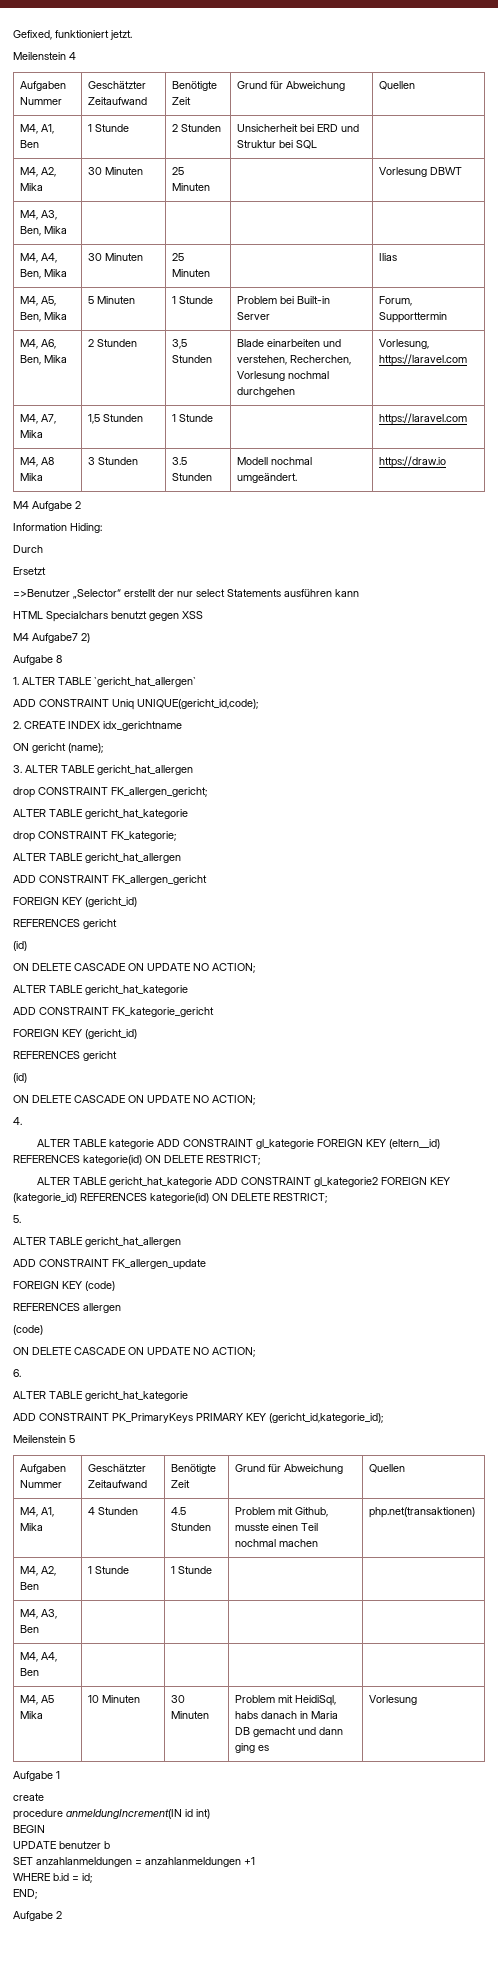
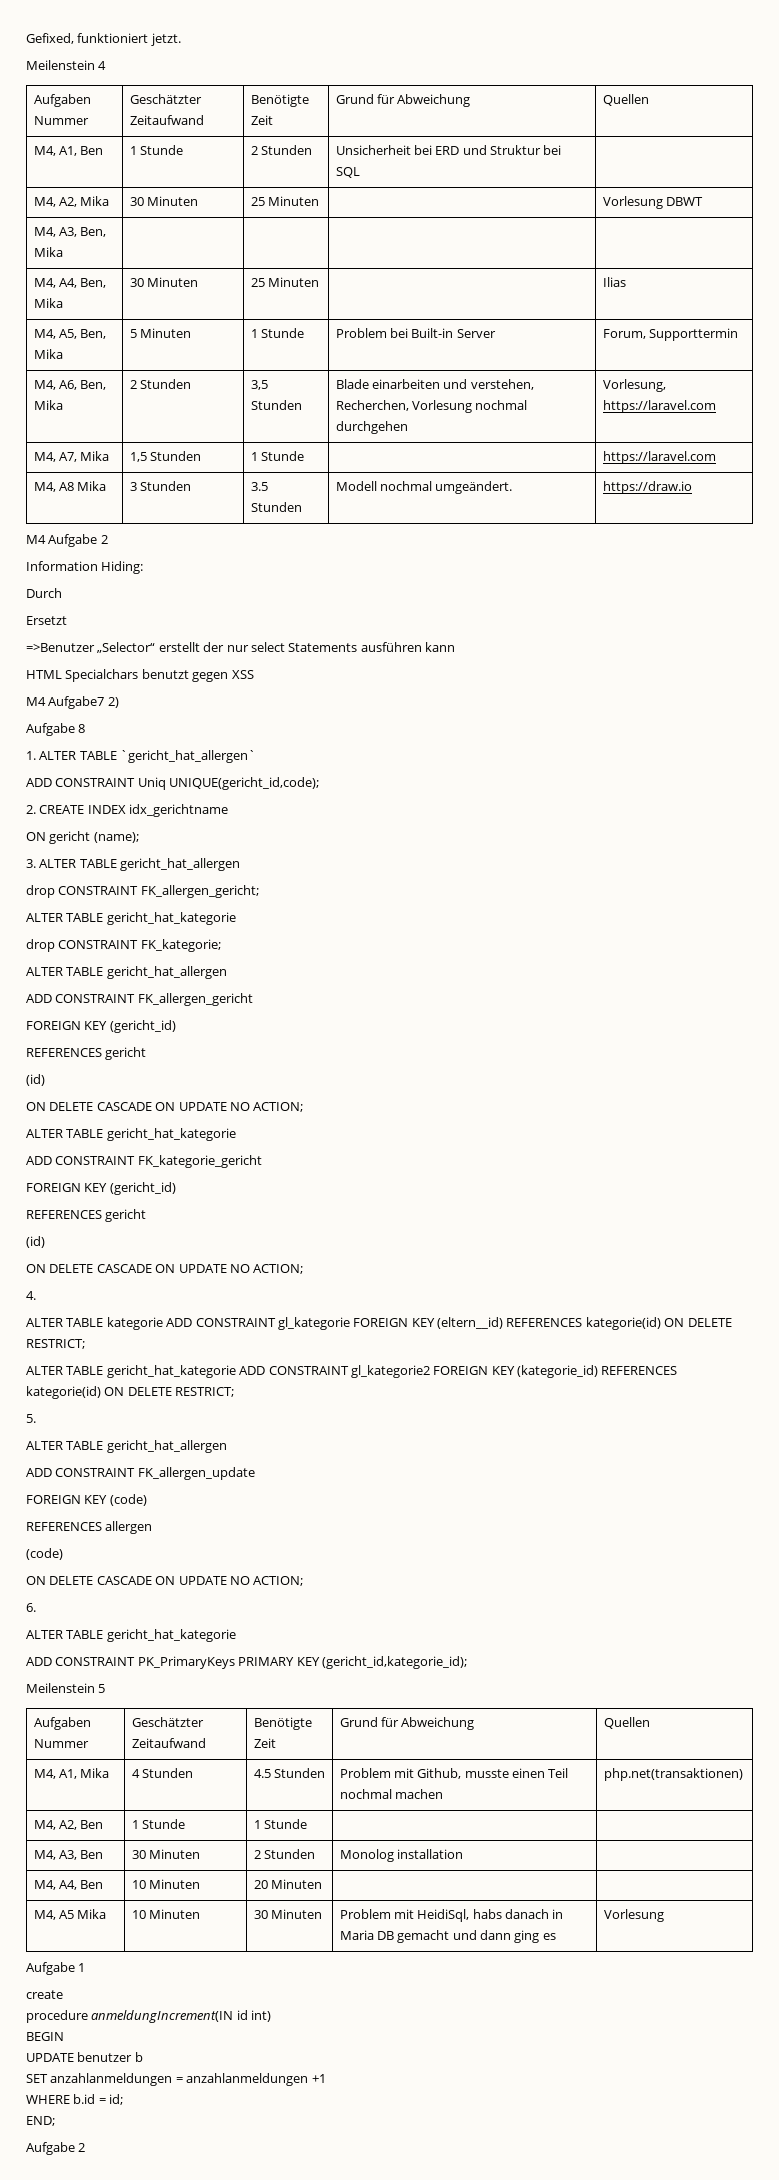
- M4, A3, Ben | | | |
+ M4, A3, Ben | 30 Minuten | 2 Stunden | Monolog installation |
- M4, A4, Ben | | | |
+ M4, A4, Ben | 10 Minuten | 20 Minuten | |

